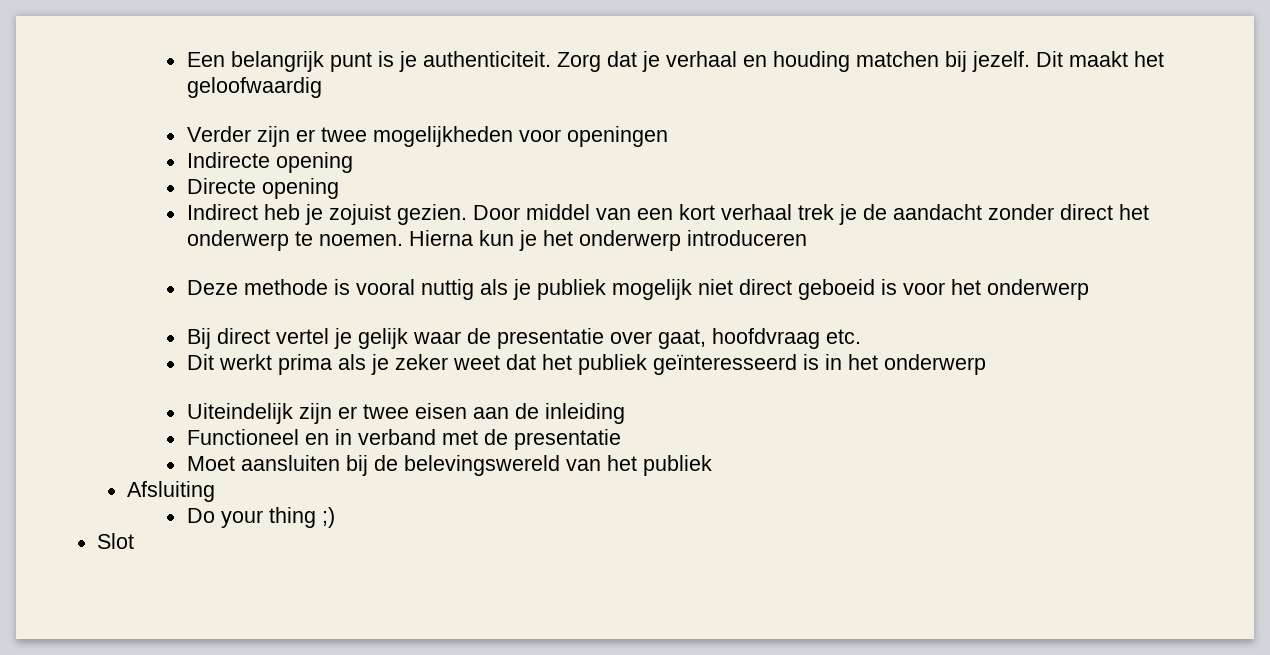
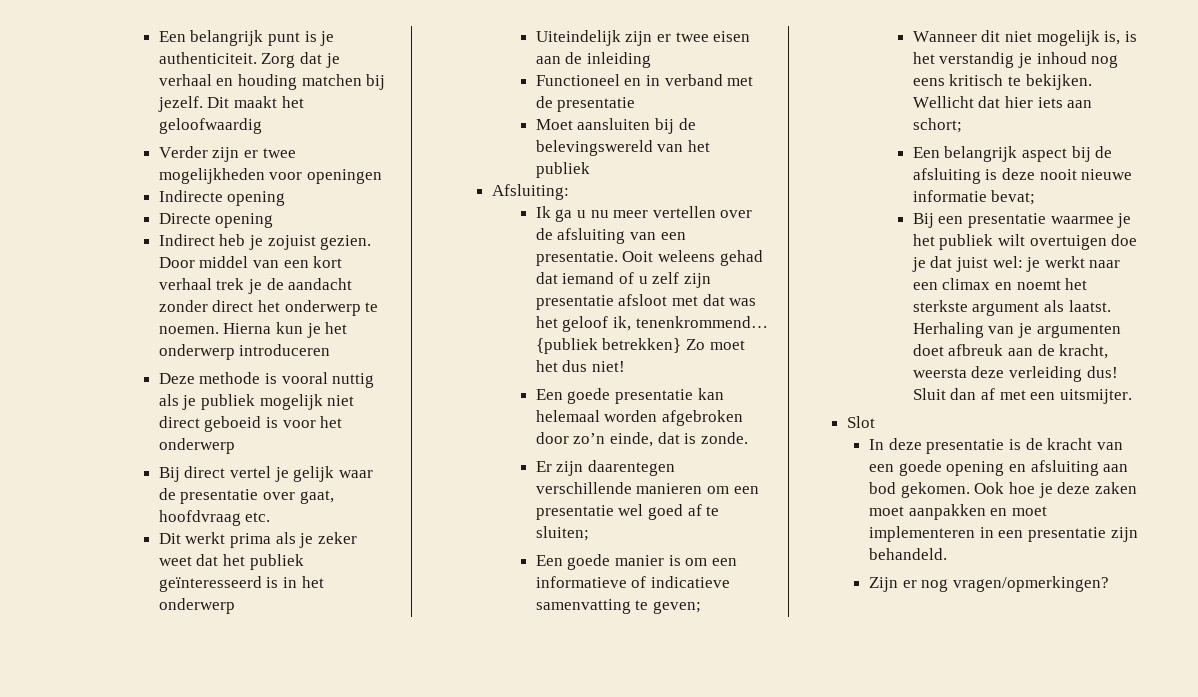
- Afsluiting
- Do your thing ;)
+ Afsluiting:
+ Ik ga u nu meer vertellen over de afsluiting van een presentatie. Ooit weleens gehad dat iemand of u zelf zijn presentatie afsloot met dat was het geloof ik, tenenkrommend… {publiek betrekken} Zo moet het dus niet!
+ Een goede presentatie kan helemaal worden afgebroken door zo’n einde, dat is zonde.
+ Er zijn daarentegen verschillende manieren om een presentatie wel goed af te sluiten;
+ Een goede manier is om een informatieve of indicatieve samenvatting te geven;
+ Wanneer dit niet mogelijk is, is het verstandig je inhoud nog eens kritisch te bekijken. Wellicht dat hier iets aan schort;
+ Een belangrijk aspect bij de afsluiting is deze nooit nieuwe informatie bevat;
+ Bij een presentatie waarmee je het publiek wilt overtuigen doe je dat juist wel: je werkt naar een climax en noemt het sterkste argument als laatst. Herhaling van je argumenten doet afbreuk aan de kracht, weersta deze verleiding dus! Sluit dan af met een uitsmijter.
  Slot
+ In deze presentatie is de kracht van een goede opening en afsluiting aan bod gekomen. Ook hoe je deze zaken moet aanpakken en moet implementeren in een presentatie zijn behandeld.
+ Zijn er nog vragen/opmerkingen?

